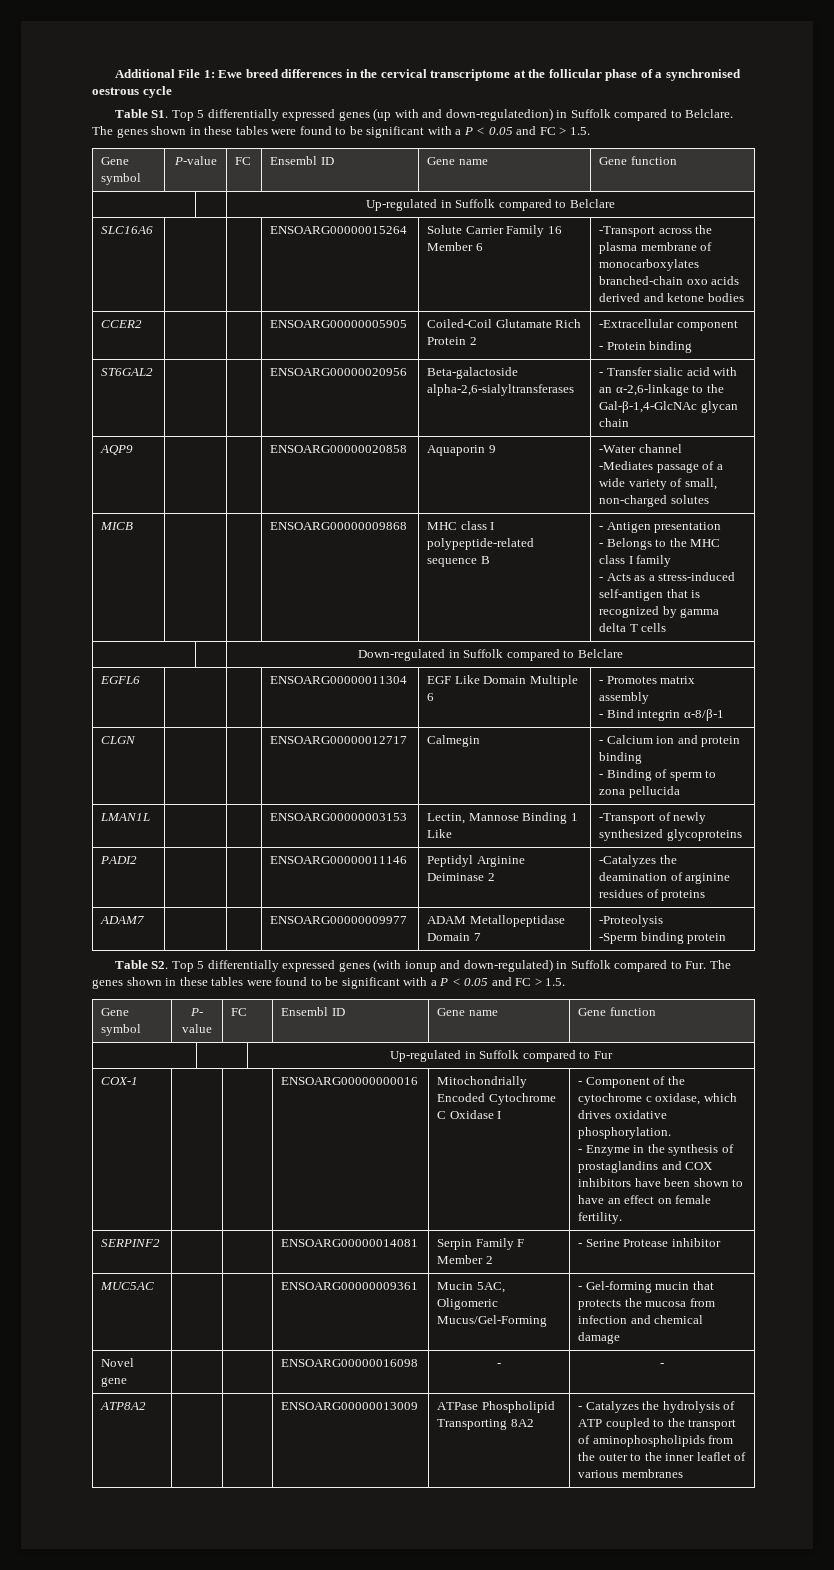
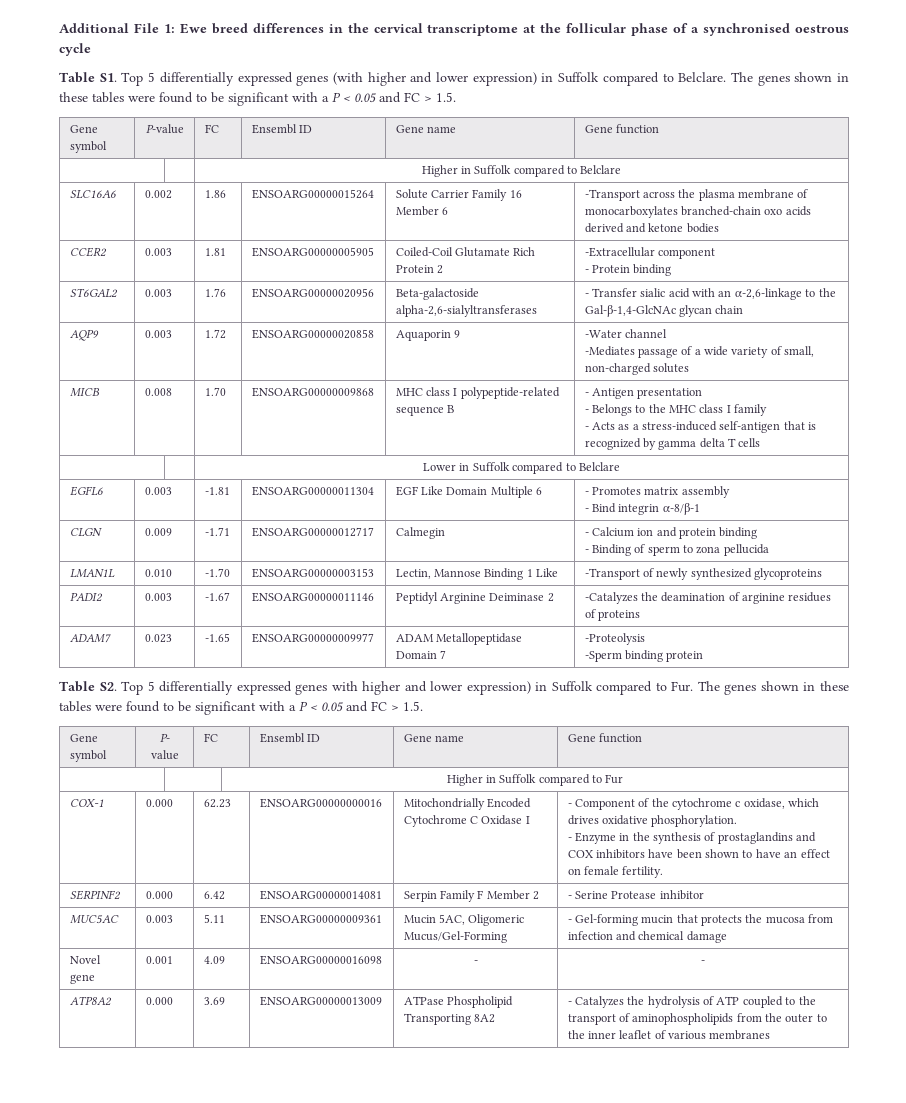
- Table S1. Top 5 differentially expressed genes (up with and down-regulatedion) in Suffolk compared to Belclare.
+ Table S1. Top 5 differentially expressed genes (with higher and lower expression) in Suffolk compared to Belclare.
- | | Up-regulated in Suffolk compared to Belclare
+ | | Higher in Suffolk compared to Belclare
- SLC16A6 | | | ENSOARG00000015264 | Solute Carrier Family 16 Member 6 | -Transport across the plasma membrane of monocarboxylates branched-chain oxo acids derived and ketone bodies
+ SLC16A6 | 0.002 | 1.86 | ENSOARG00000015264 | Solute Carrier Family 16 Member 6 | -Transport across the plasma membrane of monocarboxylates branched-chain oxo acids derived and ketone bodies
- CCER2 | | | ENSOARG00000005905 | Coiled-Coil Glutamate Rich Protein 2 | -Extracellular component
+ CCER2 | 0.003 | 1.81 | ENSOARG00000005905 | Coiled-Coil Glutamate Rich Protein 2 | -Extracellular component
- ST6GAL2 | | | ENSOARG00000020956 | Beta-galactoside alpha-2,6-sialyltransferases | - Transfer sialic acid with an α-2,6-linkage to the Gal-β-1,4-GlcNAc glycan chain
+ ST6GAL2 | 0.003 | 1.76 | ENSOARG00000020956 | Beta-galactoside alpha-2,6-sialyltransferases | - Transfer sialic acid with an α-2,6-linkage to the Gal-β-1,4-GlcNAc glycan chain
- AQP9 | | | ENSOARG00000020858 | Aquaporin 9 | -Water channel
+ AQP9 | 0.003 | 1.72 | ENSOARG00000020858 | Aquaporin 9 | -Water channel
- MICB | | | ENSOARG00000009868 | MHC class I polypeptide-related sequence B | - Antigen presentation
+ MICB | 0.008 | 1.70 | ENSOARG00000009868 | MHC class I polypeptide-related sequence B | - Antigen presentation
- | | Down-regulated in Suffolk compared to Belclare
+ | | Lower in Suffolk compared to Belclare
- EGFL6 | | | ENSOARG00000011304 | EGF Like Domain Multiple 6 | - Promotes matrix assembly
+ EGFL6 | 0.003 | -1.81 | ENSOARG00000011304 | EGF Like Domain Multiple 6 | - Promotes matrix assembly
- CLGN | | | ENSOARG00000012717 | Calmegin | - Calcium ion and protein binding
+ CLGN | 0.009 | -1.71 | ENSOARG00000012717 | Calmegin | - Calcium ion and protein binding
- LMAN1L | | | ENSOARG00000003153 | Lectin, Mannose Binding 1 Like | -Transport of newly synthesized glycoproteins
+ LMAN1L | 0.010 | -1.70 | ENSOARG00000003153 | Lectin, Mannose Binding 1 Like | -Transport of newly synthesized glycoproteins
- PADI2 | | | ENSOARG00000011146 | Peptidyl Arginine Deiminase 2 | -Catalyzes the deamination of arginine residues of proteins
+ PADI2 | 0.003 | -1.67 | ENSOARG00000011146 | Peptidyl Arginine Deiminase 2 | -Catalyzes the deamination of arginine residues of proteins
- ADAM7 | | | ENSOARG00000009977 | ADAM Metallopeptidase Domain 7 | -Proteolysis
+ ADAM7 | 0.023 | -1.65 | ENSOARG00000009977 | ADAM Metallopeptidase Domain 7 | -Proteolysis
- Table S2. Top 5 differentially expressed genes (with ionup and down-regulated) in Suffolk compared to Fur. The genes shown in these tables were found to be significant with a P < 0.05 and FC > 1.5.
+ Table S2. Top 5 differentially expressed genes with higher and lower expression) in Suffolk compared to Fur. The genes shown in these tables were found to be significant with a P < 0.05 and FC > 1.5.
- | | Up-regulated in Suffolk compared to Fur
+ | | Higher in Suffolk compared to Fur
+ 0.000 | 62.23
- SERPINF2 | | | ENSOARG00000014081 | Serpin Family F Member 2 | - Serine Protease inhibitor
+ SERPINF2 | 0.000 | 6.42 | ENSOARG00000014081 | Serpin Family F Member 2 | - Serine Protease inhibitor
- MUC5AC | | | ENSOARG00000009361 | Mucin 5AC, Oligomeric Mucus/Gel-Forming | - Gel-forming mucin that protects the mucosa from infection and chemical damage
+ MUC5AC | 0.003 | 5.11 | ENSOARG00000009361 | Mucin 5AC, Oligomeric Mucus/Gel-Forming | - Gel-forming mucin that protects the mucosa from infection and chemical damage
- Novel gene | | | ENSOARG00000016098 | - | -
+ Novel gene | 0.001 | 4.09 | ENSOARG00000016098 | - | -
- ATP8A2 | | | ENSOARG00000013009 | ATPase Phospholipid Transporting 8A2 | - Catalyzes the hydrolysis of ATP coupled to the transport of aminophospholipids from the outer to the inner leaflet of various membranes
+ ATP8A2 | 0.000 | 3.69 | ENSOARG00000013009 | ATPase Phospholipid Transporting 8A2 | - Catalyzes the hydrolysis of ATP coupled to the transport of aminophospholipids from the outer to the inner leaflet of various membranes

